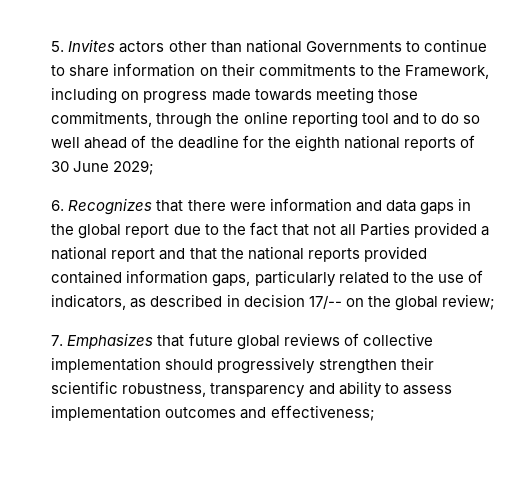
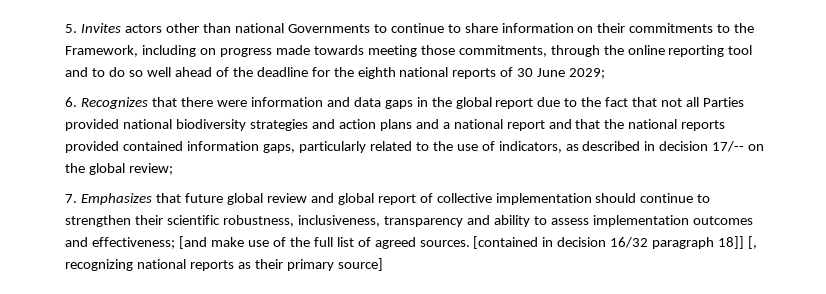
- 6. Recognizes that there were information and data gaps in the global report due to the fact that not all Parties provided a national report and that the national reports provided contained information gaps, particularly related to the use of indicators, as described in decision 17/-- on the global review;
+ 6. Recognizes that there were information and data gaps in the global report due to the fact that not all Parties provided national biodiversity strategies and action plans and a national report and that the national reports provided contained information gaps, particularly related to the use of indicators, as described in decision 17/-- on the global review;
- 7. Emphasizes that future global reviews of collective implementation should progressively strengthen their scientific robustness, transparency and ability to assess implementation outcomes and effectiveness;
+ 7. Emphasizes that future global review and global report of collective implementation should continue to strengthen their scientific robustness, inclusiveness, transparency and ability to assess implementation outcomes and effectiveness; [and make use of the full list of agreed sources. [contained in decision 16/32 paragraph 18]] [, recognizing national reports as their primary source]

